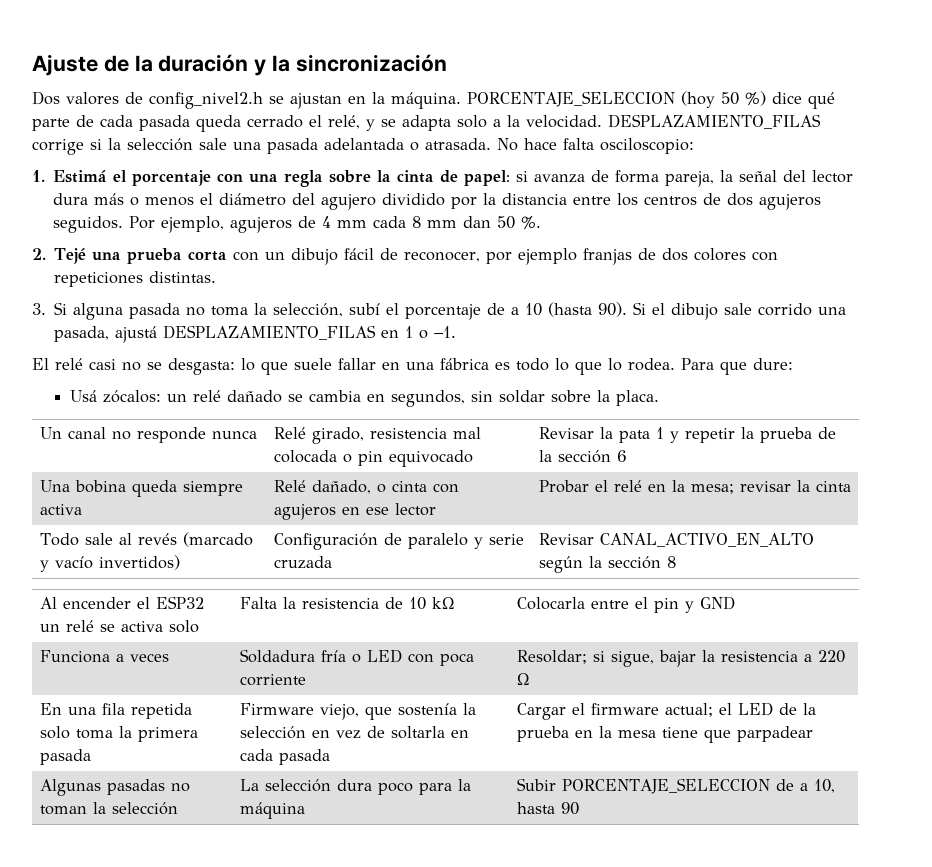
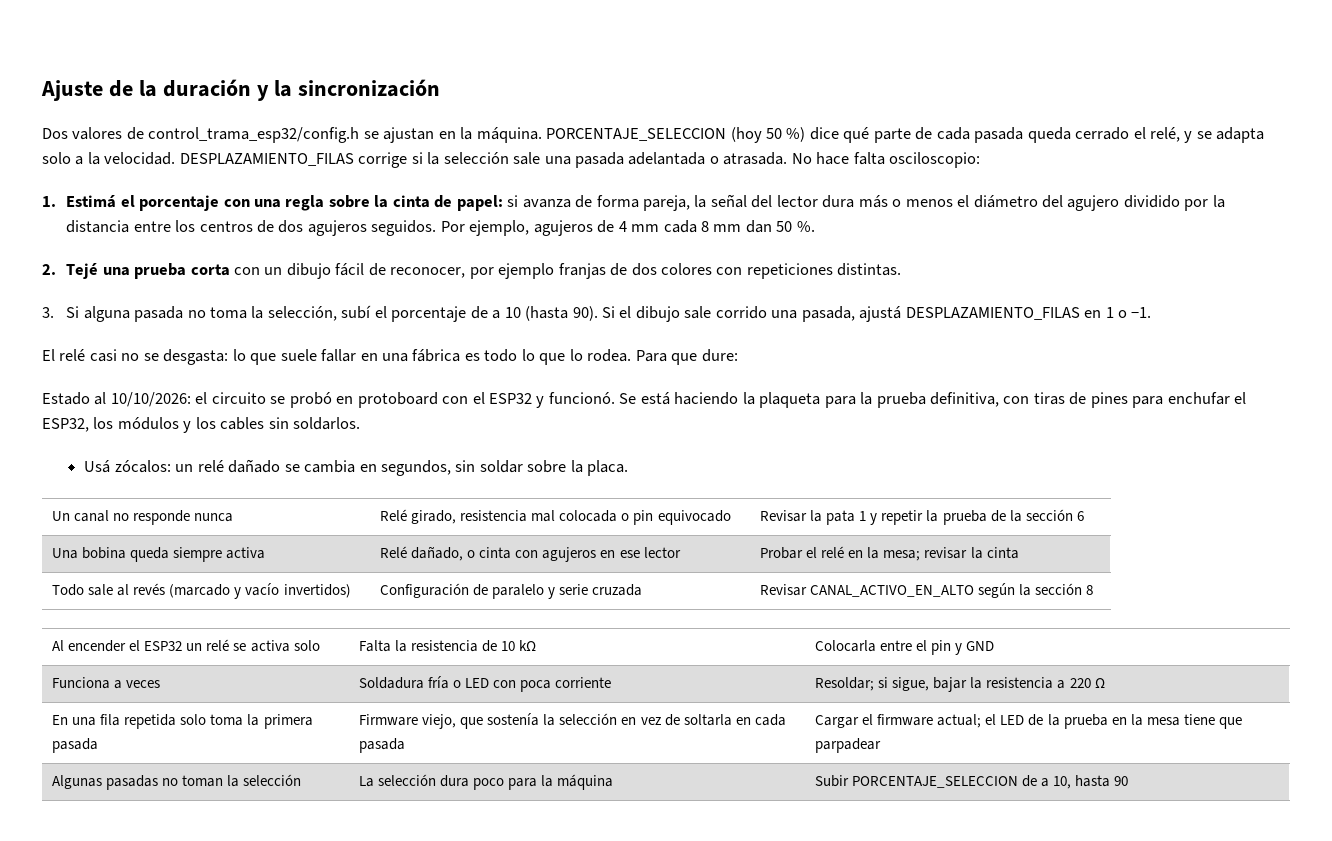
- Dos valores de config_nivel2.h se ajustan en la máquina.
+ Dos valores de control_trama_esp32/config.h se ajustan en la máquina.
+ Estado al 10/10/2026: el circuito se probó en protoboard con el ESP32 y funcionó. Se está haciendo la plaqueta para la prueba definitiva, con tiras de pines para enchufar el ESP32, los módulos y los cables sin soldarlos.

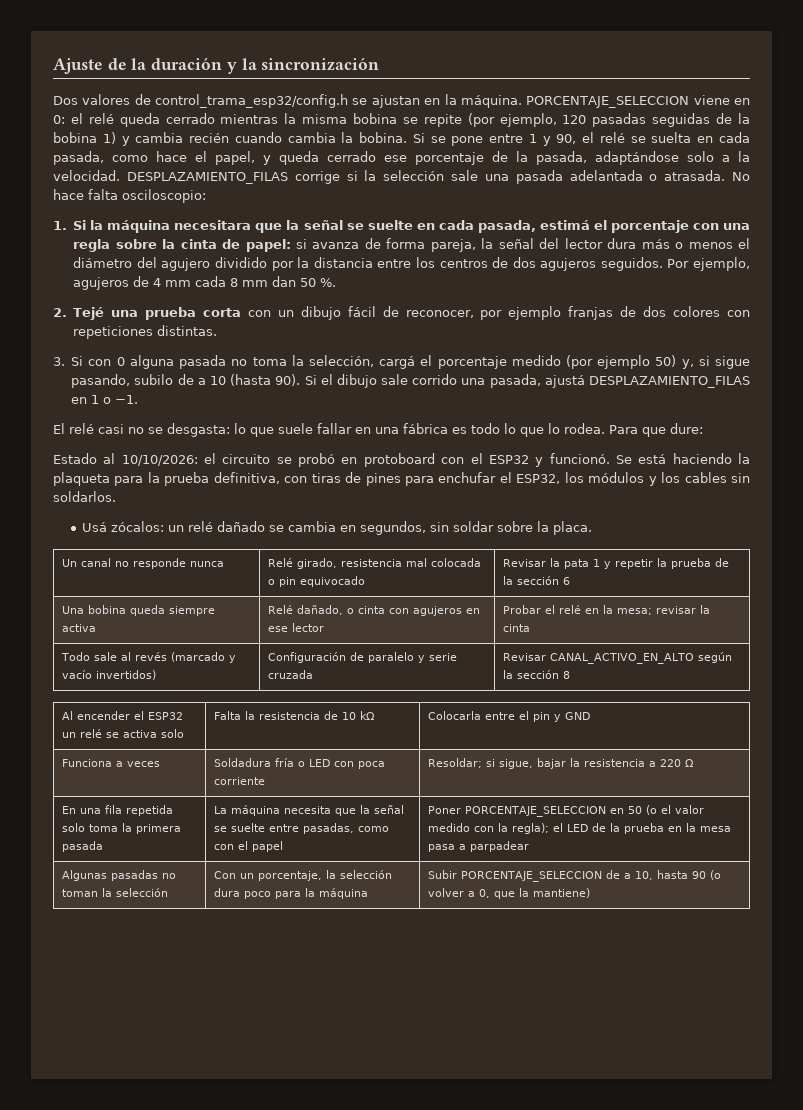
- PORCENTAJE_SELECCION (hoy 50 %) dice qué parte de cada pasada queda cerrado el relé, y se adapta solo a la velocidad.
+ PORCENTAJE_SELECCION viene en 0: el relé queda cerrado mientras la misma bobina se repite (por ejemplo, 120 pasadas seguidas de la bobina 1) y cambia recién cuando cambia la bobina. Si se pone entre 1 y 90, el relé se suelta en cada pasada, como hace el papel, y queda cerrado ese porcentaje de la pasada, adaptándose solo a la velocidad.
- 1. Estimá el porcentaje con una regla sobre la cinta de papel: si avanza de forma pareja, la señal del lector dura más o menos el diámetro del agujero dividido por la distancia entre los centros de dos agujeros seguidos.
+ 1. Si la máquina necesitara que la señal se suelte en cada pasada, estimá el porcentaje con una regla sobre la cinta de papel: si avanza de forma pareja, la señal del lector dura más o menos el diámetro del agujero dividido por la distancia entre los centros de dos agujeros seguidos.
- 3. Si alguna pasada no toma la selección, subí el porcentaje de a 10 (hasta 90).
+ 3. Si con 0 alguna pasada no toma la selección, cargá el porcentaje medido (por ejemplo 50) y, si sigue pasando, subilo de a 10 (hasta 90).
- Firmware viejo, que sostenía la selección en vez de soltarla en cada pasada | Cargar el firmware actual; el LED de la prueba en la mesa tiene que parpadear
+ La máquina necesita que la señal se suelte entre pasadas, como con el papel | Poner PORCENTAJE_SELECCION en 50 (o el valor medido con la regla); el LED de la prueba en la mesa pasa a parpadear
- Algunas pasadas no toman la selección | La selección dura poco para la máquina | Subir PORCENTAJE_SELECCION de a 10, hasta 90
+ Algunas pasadas no toman la selección | Con un porcentaje, la selección dura poco para la máquina | Subir PORCENTAJE_SELECCION de a 10, hasta 90 (o volver a 0, que la mantiene)

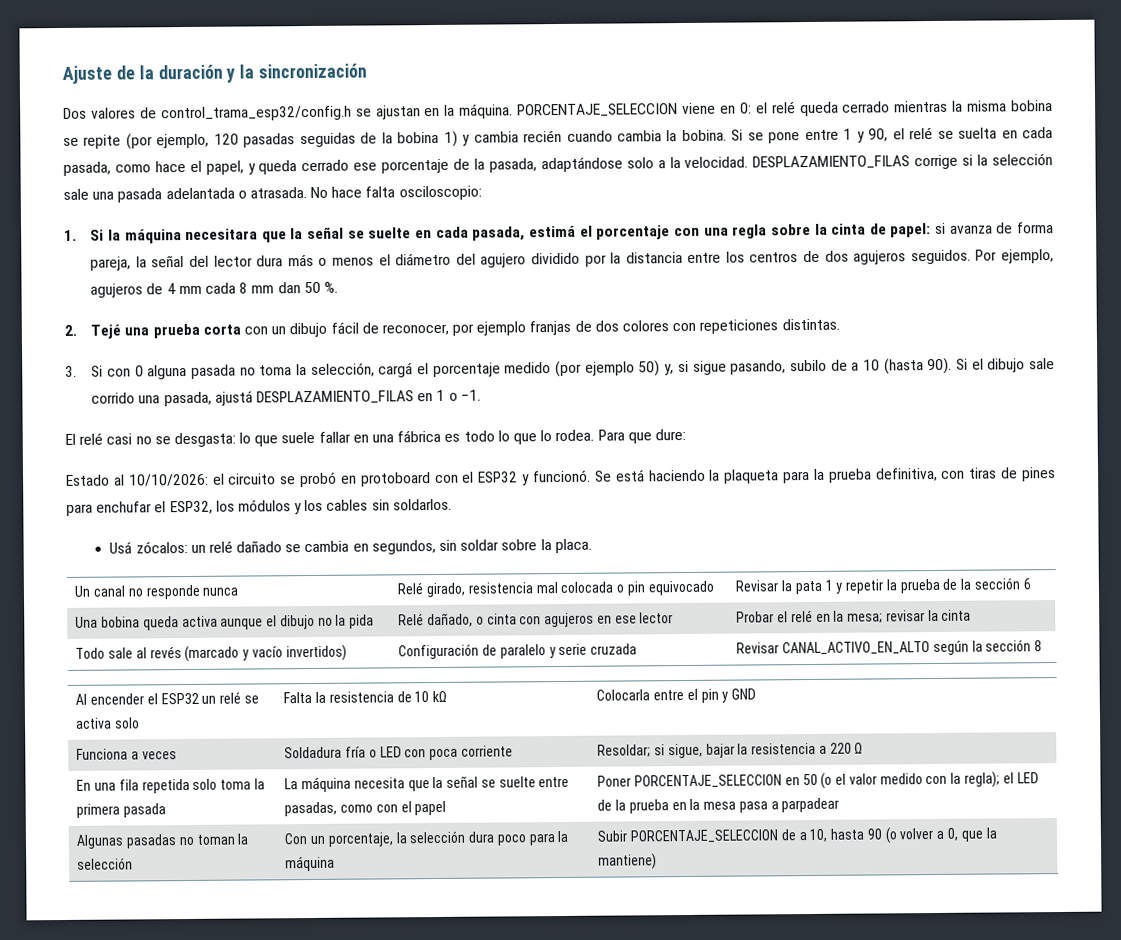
- Una bobina queda siempre activa | Relé dañado, o cinta con agujeros en ese lector | Probar el relé en la mesa; revisar la cinta
+ Una bobina queda activa aunque el dibujo no la pida | Relé dañado, o cinta con agujeros en ese lector | Probar el relé en la mesa; revisar la cinta

